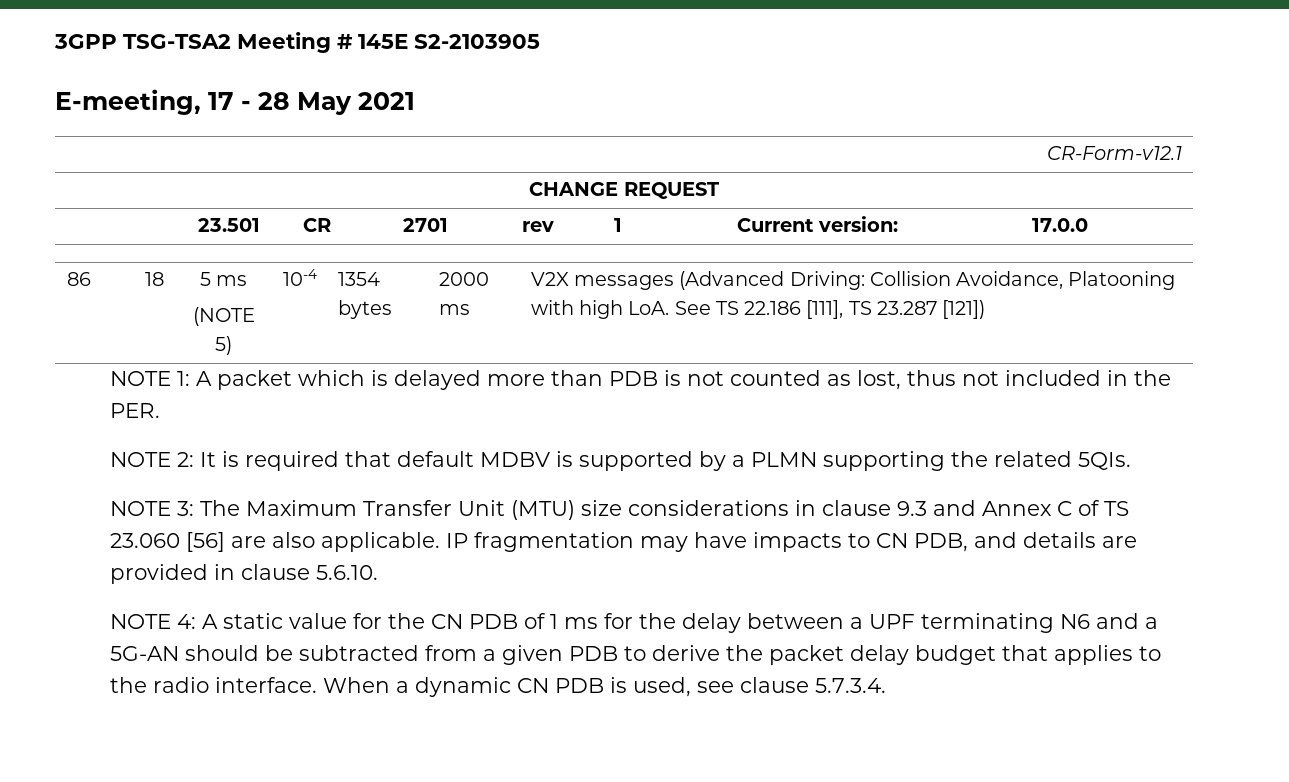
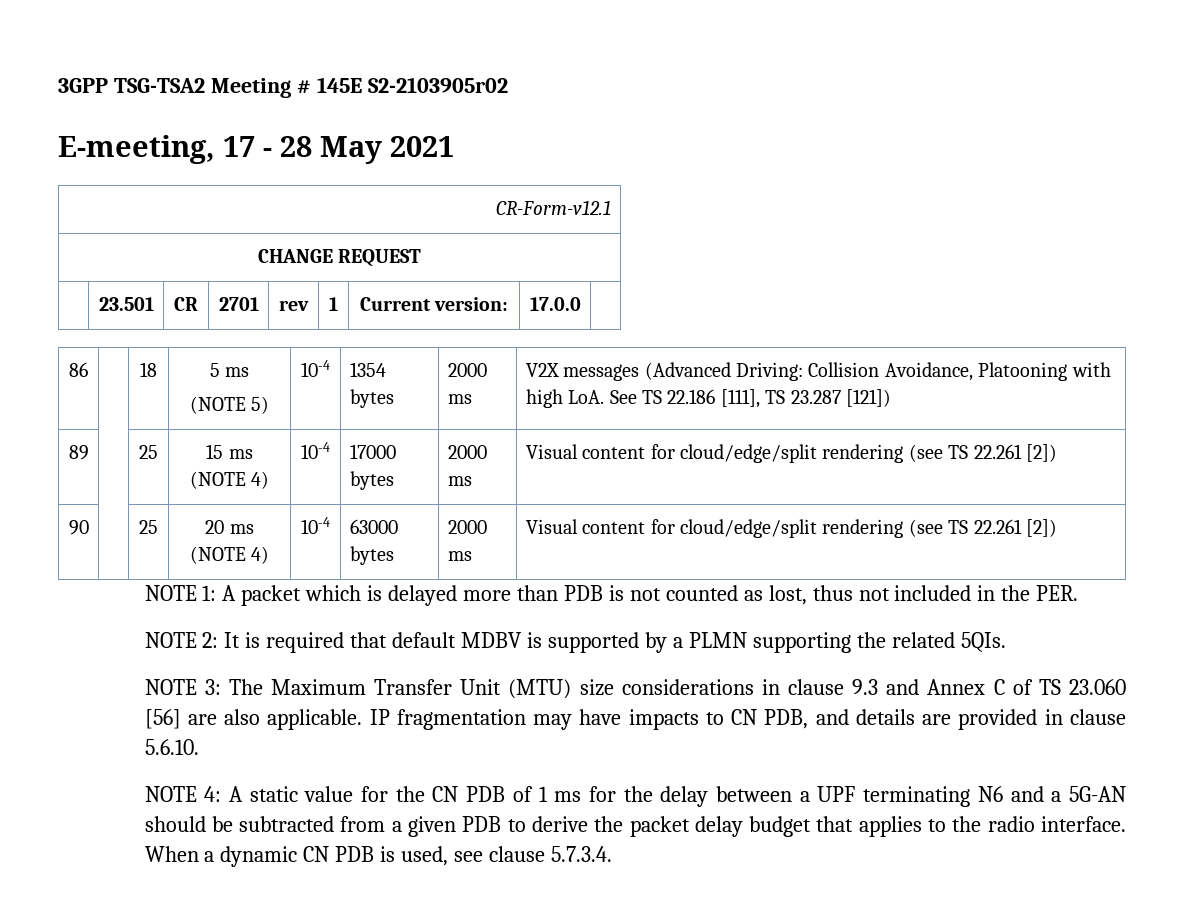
- 3GPP TSG-TSA2 Meeting # 145E S2-2103905
+ 3GPP TSG-TSA2 Meeting # 145E S2-2103905r02
+ 89 | | 25 | 15 ms (NOTE 4) | 10-4 | 17000 bytes | 2000 ms | Visual content for cloud/edge/split rendering (see TS 22.261 [2])
+ 90 | | 25 | 20 ms (NOTE 4) | 10-4 | 63000 bytes | 2000 ms | Visual content for cloud/edge/split rendering (see TS 22.261 [2])

